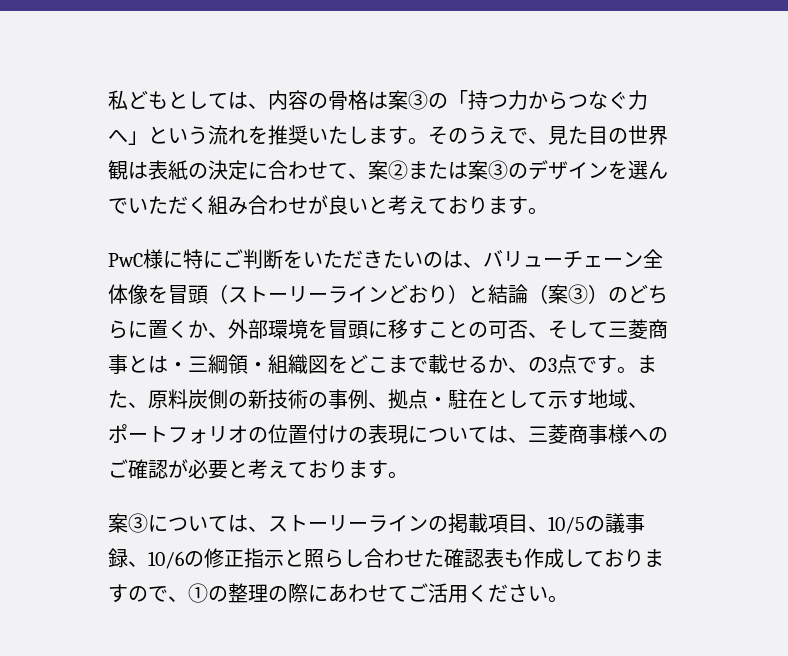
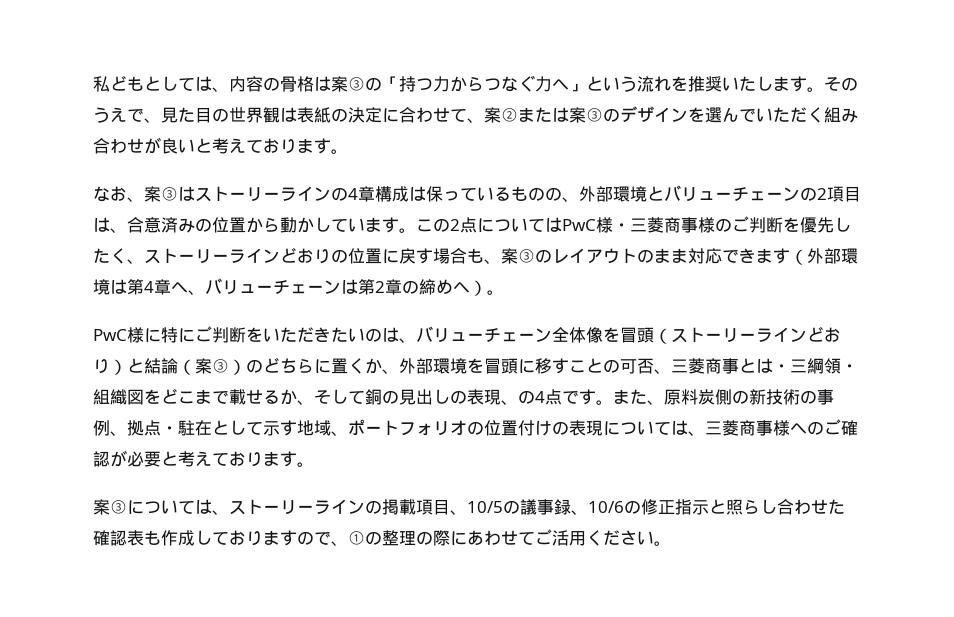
+ なお、案③はストーリーラインの4章構成は保っているものの、外部環境とバリューチェーンの2項目は、合意済みの位置から動かしています。この2点についてはPwC様・三菱商事様のご判断を優先したく、ストーリーラインどおりの位置に戻す場合も、案③のレイアウトのまま対応できます（外部環境は第4章へ、バリューチェーンは第2章の締めへ）。
- PwC様に特にご判断をいただきたいのは、バリューチェーン全体像を冒頭（ストーリーラインどおり）と結論（案③）のどちらに置くか、外部環境を冒頭に移すことの可否、そして三菱商事とは・三綱領・組織図をどこまで載せるか、の3点です。
+ PwC様に特にご判断をいただきたいのは、バリューチェーン全体像を冒頭（ストーリーラインどおり）と結論（案③）のどちらに置くか、外部環境を冒頭に移すことの可否、三菱商事とは・三綱領・組織図をどこまで載せるか、そして銅の見出しの表現、の4点です。

